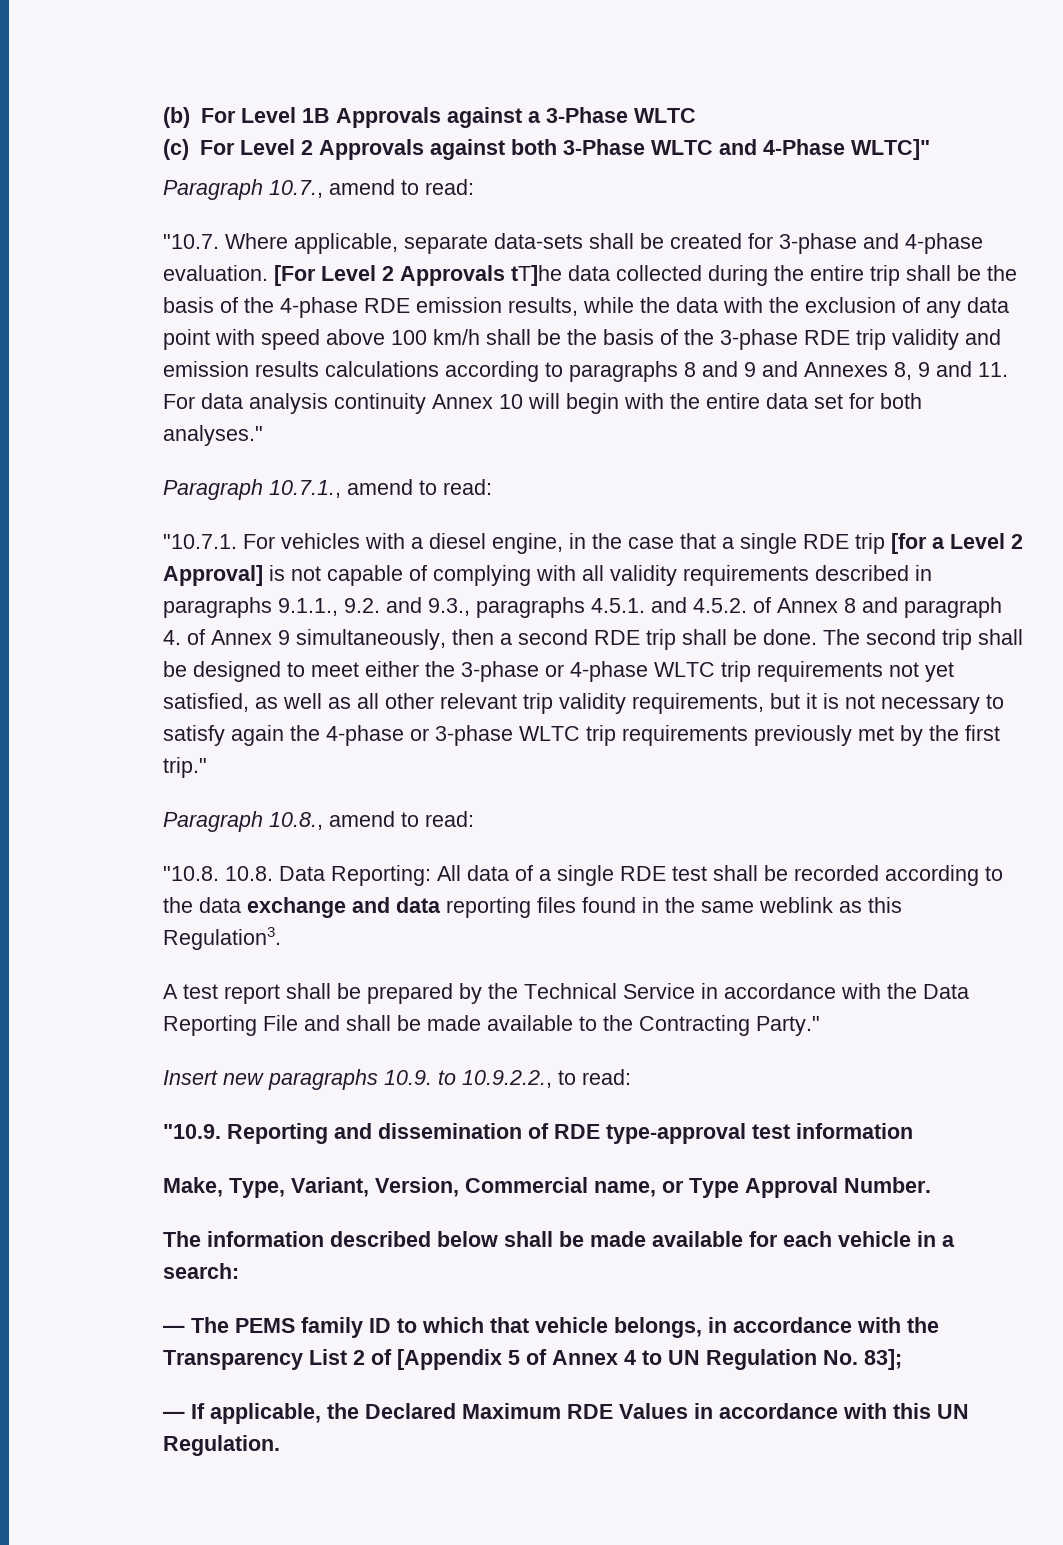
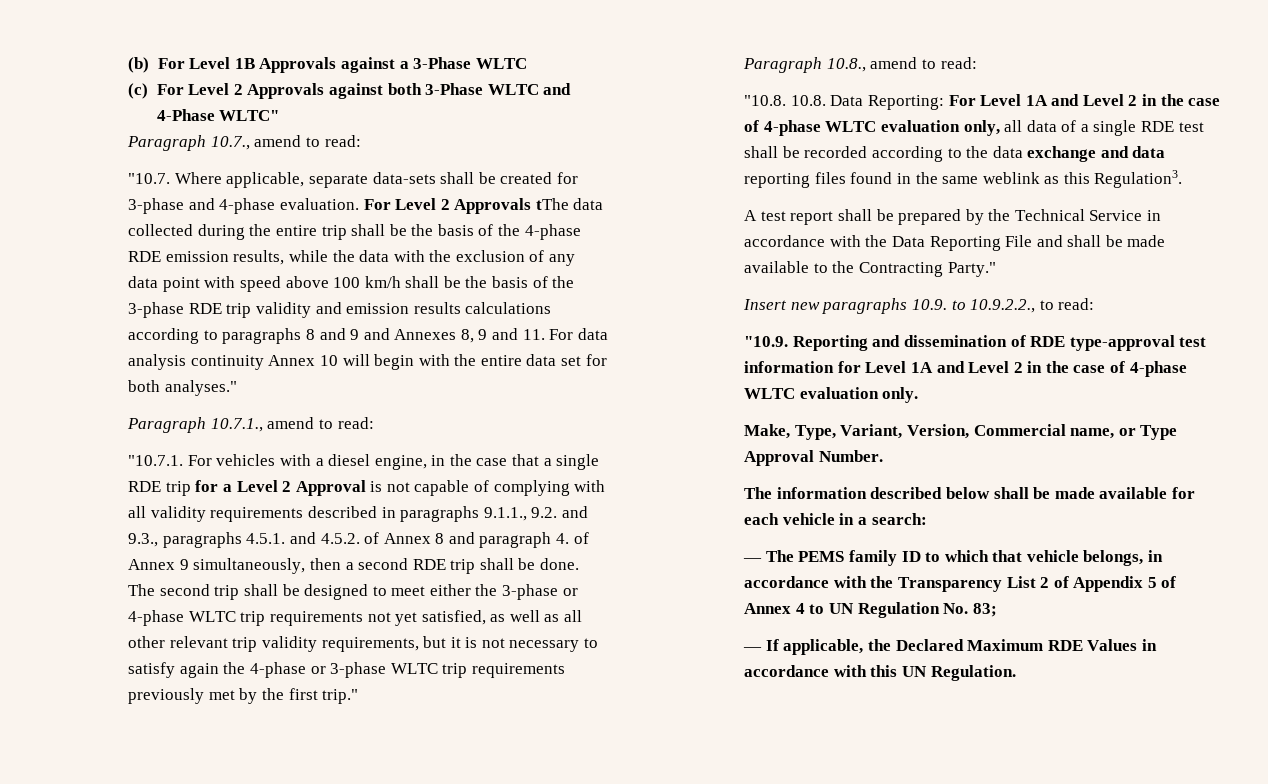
- (c) For Level 2 Approvals against both 3-Phase WLTC and 4-Phase WLTC]"
+ (c) For Level 2 Approvals against both 3-Phase WLTC and 4-Phase WLTC"
- [For Level 2 Approvals tT]he data collected during the entire trip shall be the basis of the 4-phase RDE emission results, while the data with the exclusion of any data point with speed above 100 km/h shall be the basis of the 3-phase RDE trip validity and emission results calculations according to paragraphs 8 and 9 and Annexes 8, 9 and 11. For data analysis continuity Annex 10 will begin with the entire data set for both analyses."
+ For Level 2 Approvals tThe data collected during the entire trip shall be the basis of the 4-phase RDE emission results, while the data with the exclusion of any data point with speed above 100 km/h shall be the basis of the 3-phase RDE trip validity and emission results calculations according to paragraphs 8 and 9 and Annexes 8, 9 and 11. For data analysis continuity Annex 10 will begin with the entire data set for both analyses."
- "10.7.1. For vehicles with a diesel engine, in the case that a single RDE trip [for a Level 2 Approval] is not capable of complying with all validity requirements described in paragraphs 9.1.1., 9.2. and 9.3., paragraphs 4.5.1. and 4.5.2. of Annex 8 and paragraph 4. of Annex 9 simultaneously, then a second RDE trip shall be done.
+ "10.7.1. For vehicles with a diesel engine, in the case that a single RDE trip for a Level 2 Approval is not capable of complying with all validity requirements described in paragraphs 9.1.1., 9.2. and 9.3., paragraphs 4.5.1. and 4.5.2. of Annex 8 and paragraph 4. of Annex 9 simultaneously, then a second RDE trip shall be done.
- "10.8. 10.8. Data Reporting: All data of a single RDE test shall be recorded according to the data exchange and data reporting files found in the same weblink as this Regulation3.
+ "10.8. 10.8. Data Reporting: For Level 1A and Level 2 in the case of 4-phase WLTC evaluation only, all data of a single RDE test shall be recorded according to the data exchange and data reporting files found in the same weblink as this Regulation3.
- "10.9. Reporting and dissemination of RDE type-approval test information
+ "10.9. Reporting and dissemination of RDE type-approval test information for Level 1A and Level 2 in the case of 4-phase WLTC evaluation only.
- — The PEMS family ID to which that vehicle belongs, in accordance with the Transparency List 2 of [Appendix 5 of Annex 4 to UN Regulation No. 83];
+ — The PEMS family ID to which that vehicle belongs, in accordance with the Transparency List 2 of Appendix 5 of Annex 4 to UN Regulation No. 83;

